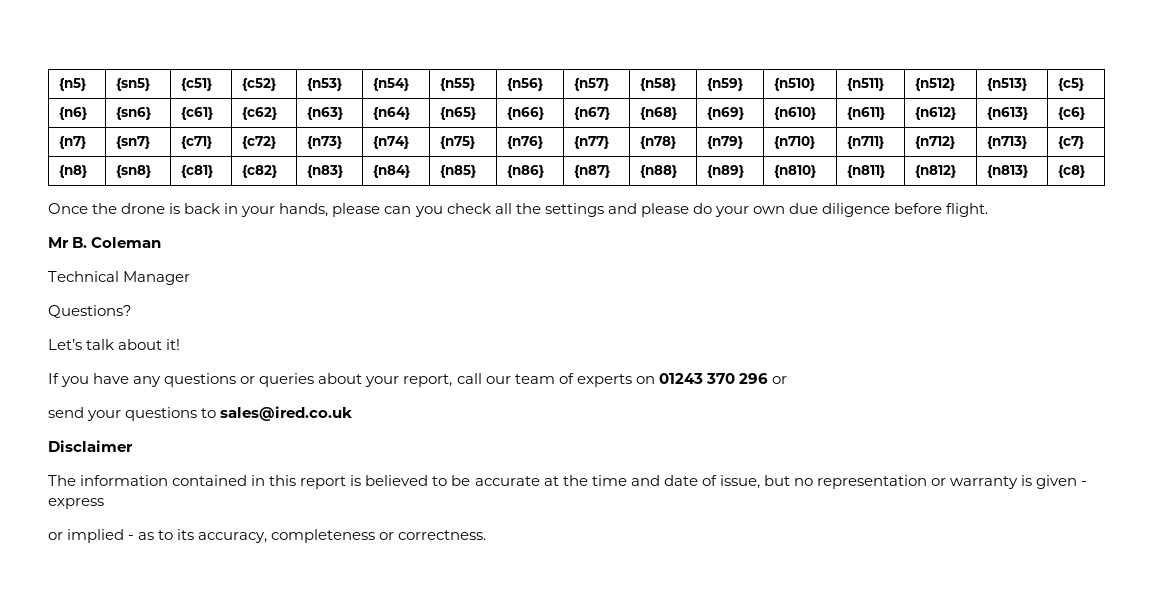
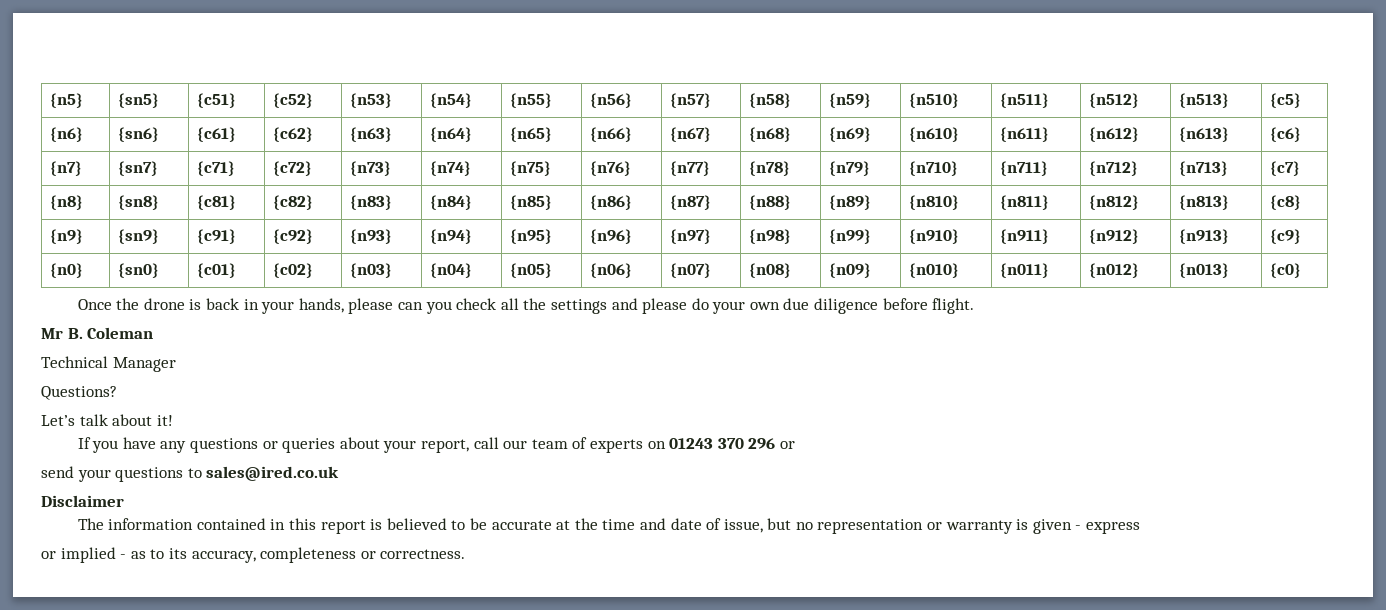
+ {n9} | {sn9} | {c91} | {c92} | {n93} | {n94} | {n95} | {n96} | {n97} | {n98} | {n99} | {n910} | {n911} | {n912} | {n913} | {c9}
+ {n0} | {sn0} | {c01} | {c02} | {n03} | {n04} | {n05} | {n06} | {n07} | {n08} | {n09} | {n010} | {n011} | {n012} | {n013} | {c0}

